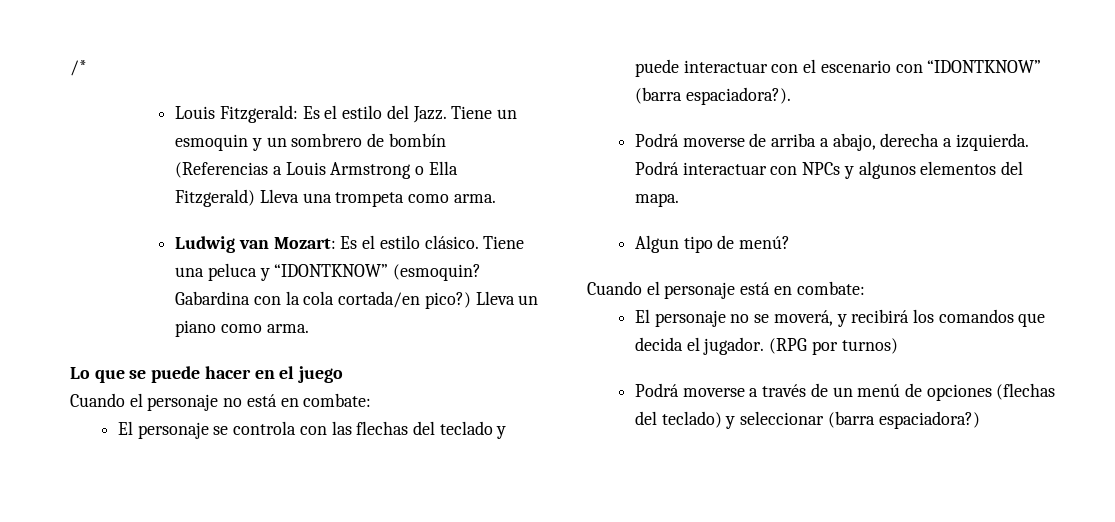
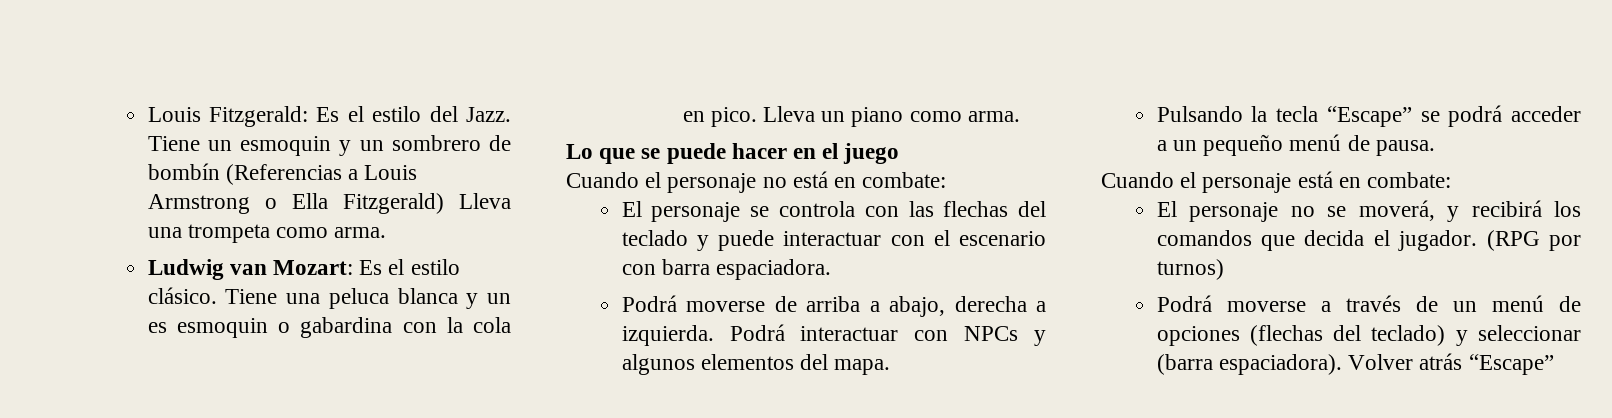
- /*
- Tiene una peluca y “IDONTKNOW” (esmoquin? Gabardina con la cola cortada/en pico?)
+ Tiene una peluca blanca y un es esmoquin o gabardina con la cola en pico.
- El personaje se controla con las flechas del teclado y puede interactuar con el escenario con “IDONTKNOW” (barra espaciadora?).
+ El personaje se controla con las flechas del teclado y puede interactuar con el escenario con barra espaciadora.
- Algun tipo de menú?
+ Pulsando la tecla “Escape” se podrá acceder a un pequeño menú de pausa.
- Podrá moverse a través de un menú de opciones (flechas del teclado) y seleccionar (barra espaciadora?)
+ Podrá moverse a través de un menú de opciones (flechas del teclado) y seleccionar (barra espaciadora). Volver atrás “Escape”

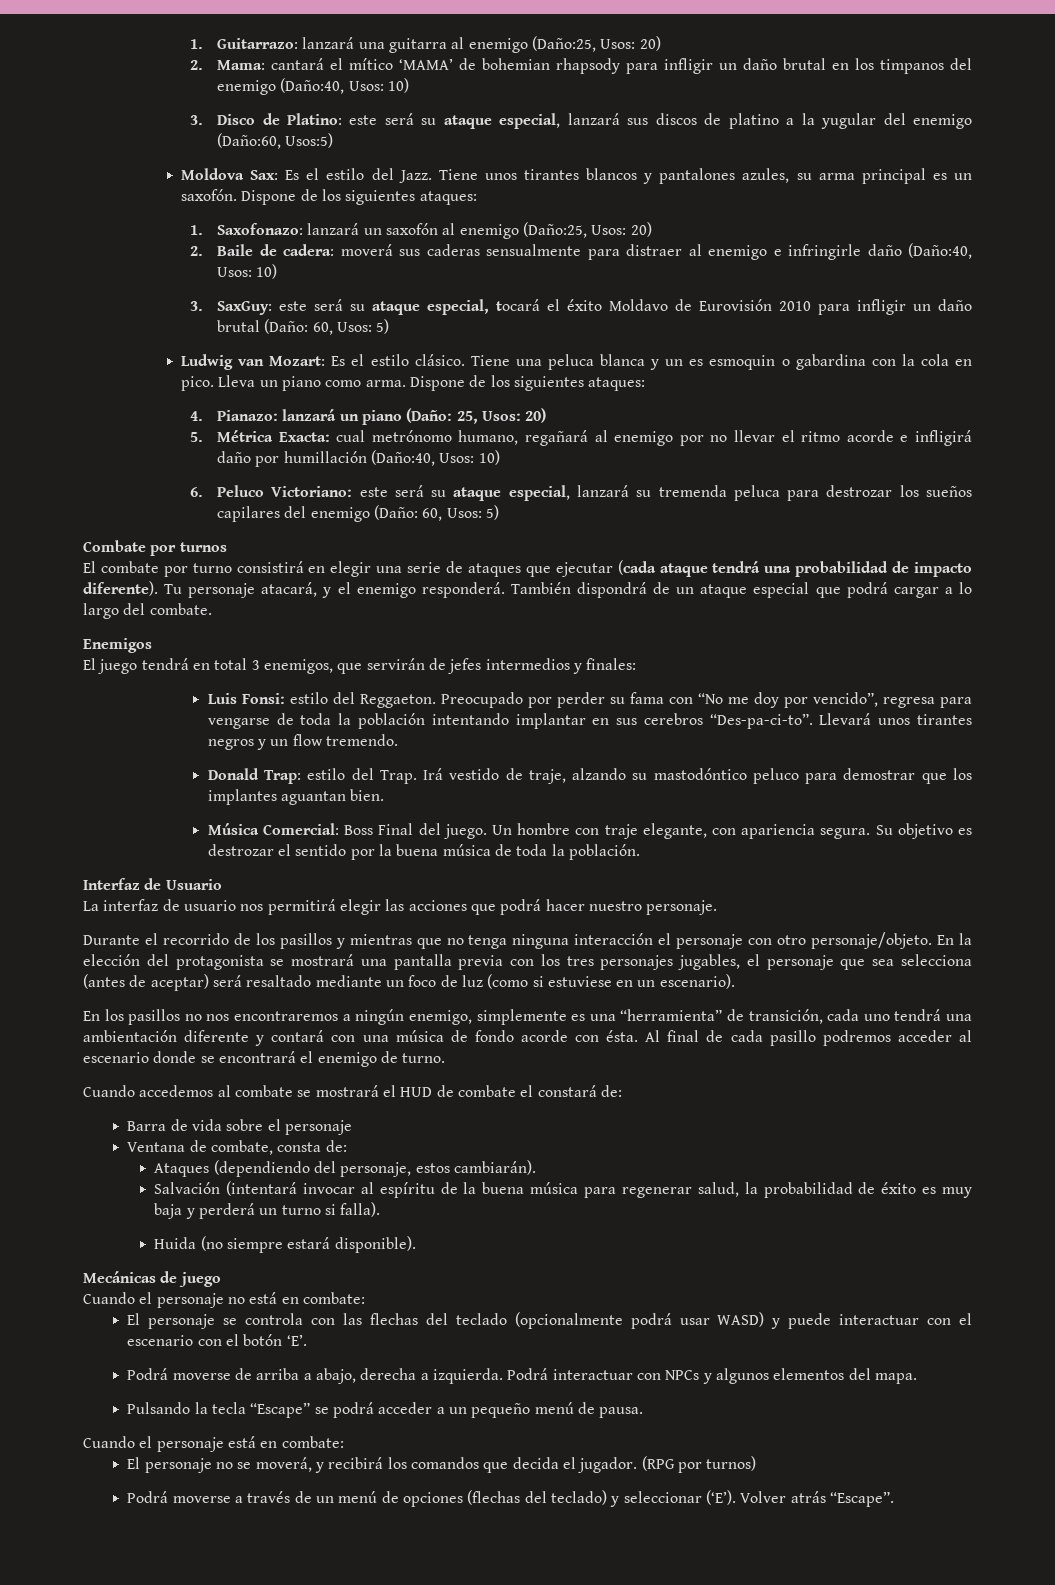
- Louis Fitzgerald: Es el estilo del Jazz.
+ 1. Guitarrazo: lanzará una guitarra al enemigo (Daño:25, Usos: 20)
+ 2. Mama: cantará el mítico ‘MAMA’ de bohemian rhapsody para infligir un daño brutal en los timpanos del enemigo (Daño:40, Usos: 10)
+ 3. Disco de Platino: este será su ataque especial, lanzará sus discos de platino a la yugular del enemigo (Daño:60, Usos:5)
+ Moldova Sax: Es el estilo del Jazz.
- Tiene un esmoquin y un sombrero de bombín (Referencias a Louis Armstrong o Ella Fitzgerald) Lleva una trompeta como arma.
+ Tiene unos tirantes blancos y pantalones azules, su arma principal es un saxofón. Dispone de los siguientes ataques:
+ 1. Saxofonazo: lanzará un saxofón al enemigo (Daño:25, Usos: 20)
+ 2. Baile de cadera: moverá sus caderas sensualmente para distraer al enemigo e infringirle daño (Daño:40, Usos: 10)
+ 3. SaxGuy: este será su ataque especial, tocará el éxito Moldavo de Eurovisión 2010 para infligir un daño brutal (Daño: 60, Usos: 5)
- Lleva un piano como arma.
- Lo que se puede hacer en el juego
+ Lleva un piano como arma. Dispone de los siguientes ataques:
+ 4. Pianazo: lanzará un piano (Daño: 25, Usos: 20)
+ 5. Métrica Exacta: cual metrónomo humano, regañará al enemigo por no llevar el ritmo acorde e infligirá daño por humillación (Daño:40, Usos: 10)
+ 6. Peluco Victoriano: este será su ataque especial, lanzará su tremenda peluca para destrozar los sueños capilares del enemigo (Daño: 60, Usos: 5)
+ Combate por turnos
+ El combate por turno consistirá en elegir una serie de ataques que ejecutar (cada ataque tendrá una probabilidad de impacto diferente). Tu personaje atacará, y el enemigo responderá. También dispondrá de un ataque especial que podrá cargar a lo largo del combate.
+ Enemigos
+ El juego tendrá en total 3 enemigos, que servirán de jefes intermedios y finales:
+ Luis Fonsi: estilo del Reggaeton. Preocupado por perder su fama con “No me doy por vencido”, regresa para vengarse de toda la población intentando implantar en sus cerebros “Des-pa-ci-to”. Llevará unos tirantes negros y un flow tremendo.
+ Donald Trap: estilo del Trap. Irá vestido de traje, alzando su mastodóntico peluco para demostrar que los implantes aguantan bien.
+ Música Comercial: Boss Final del juego. Un hombre con traje elegante, con apariencia segura. Su objetivo es destrozar el sentido por la buena música de toda la población.
+ Interfaz de Usuario
+ La interfaz de usuario nos permitirá elegir las acciones que podrá hacer nuestro personaje.
+ Durante el recorrido de los pasillos y mientras que no tenga ninguna interacción el personaje con otro personaje/objeto. En la elección del protagonista se mostrará una pantalla previa con los tres personajes jugables, el personaje que sea selecciona (antes de aceptar) será resaltado mediante un foco de luz (como si estuviese en un escenario).
+ En los pasillos no nos encontraremos a ningún enemigo, simplemente es una “herramienta” de transición, cada uno tendrá una ambientación diferente y contará con una música de fondo acorde con ésta. Al final de cada pasillo podremos acceder al escenario donde se encontrará el enemigo de turno.
+ Cuando accedemos al combate se mostrará el HUD de combate el constará de:
+ Barra de vida sobre el personaje
+ Ventana de combate, consta de:
+ Ataques (dependiendo del personaje, estos cambiarán).
+ Salvación (intentará invocar al espíritu de la buena música para regenerar salud, la probabilidad de éxito es muy baja y perderá un turno si falla).
+ Huida (no siempre estará disponible).
+ Mecánicas de juego
- El personaje se controla con las flechas del teclado y puede interactuar con el escenario con barra espaciadora.
+ El personaje se controla con las flechas del teclado (opcionalmente podrá usar WASD) y puede interactuar con el escenario con el botón ‘E’.
- Podrá moverse a través de un menú de opciones (flechas del teclado) y seleccionar (barra espaciadora). Volver atrás “Escape”
+ Podrá moverse a través de un menú de opciones (flechas del teclado) y seleccionar (‘E’). Volver atrás “Escape”.

